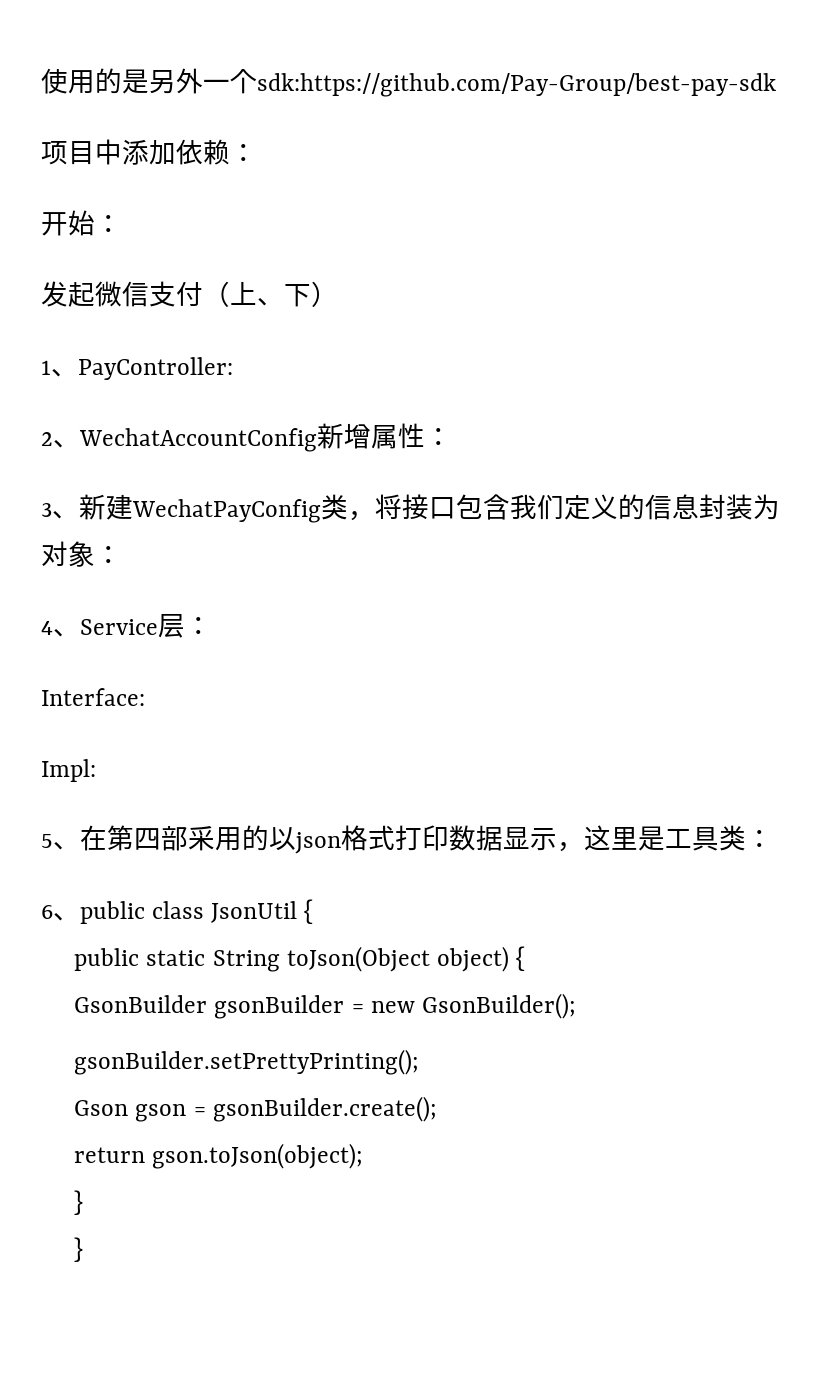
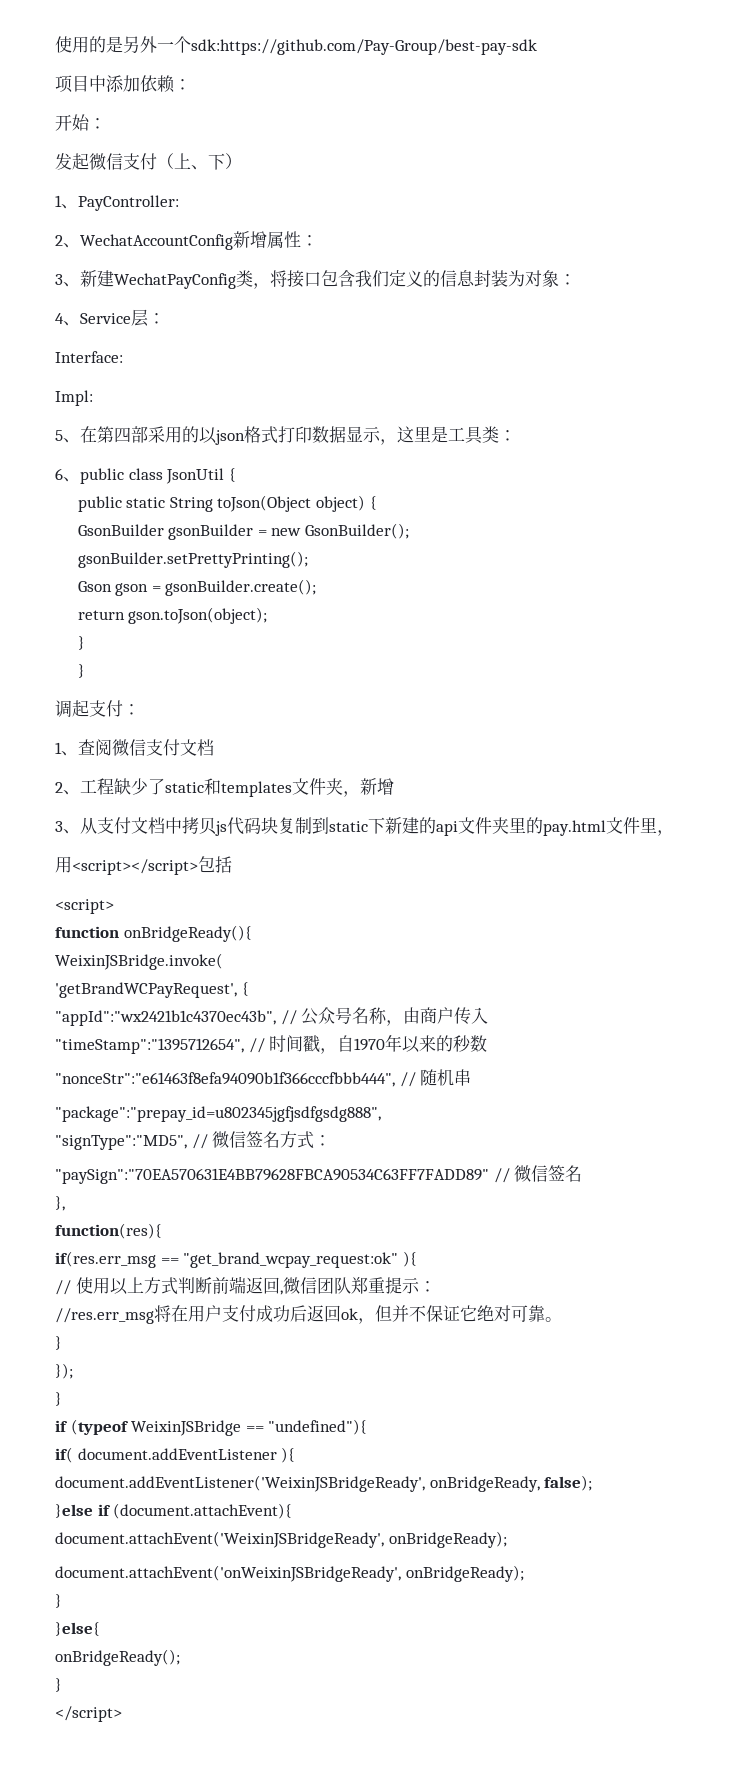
+ 调起支付：
+ 1、查阅微信支付文档
+ 2、工程缺少了static和templates文件夹，新增
+ 3、从支付文档中拷贝js代码块复制到static下新建的api文件夹里的pay.html文件里，
+ 用<script></script>包括
+ <script>
+ function onBridgeReady(){
+ WeixinJSBridge.invoke(
+ 'getBrandWCPayRequest', {
+ "appId":"wx2421b1c4370ec43b", // 公众号名称，由商户传入
+ "timeStamp":"1395712654", // 时间戳，自1970年以来的秒数
+ "nonceStr":"e61463f8efa94090b1f366cccfbbb444", // 随机串
+ "package":"prepay_id=u802345jgfjsdfgsdg888",
+ "signType":"MD5", // 微信签名方式：
+ "paySign":"70EA570631E4BB79628FBCA90534C63FF7FADD89" // 微信签名
+ },
+ function(res){
+ if(res.err_msg == "get_brand_wcpay_request:ok" ){
+ // 使用以上方式判断前端返回,微信团队郑重提示：
+ //res.err_msg将在用户支付成功后返回ok，但并不保证它绝对可靠。
+ }
+ });
+ }
+ if (typeof WeixinJSBridge == "undefined"){
+ if( document.addEventListener ){
+ document.addEventListener('WeixinJSBridgeReady', onBridgeReady, false);
+ }else if (document.attachEvent){
+ document.attachEvent('WeixinJSBridgeReady', onBridgeReady);
+ document.attachEvent('onWeixinJSBridgeReady', onBridgeReady);
+ }
+ }else{
+ onBridgeReady();
+ }
+ </script>

